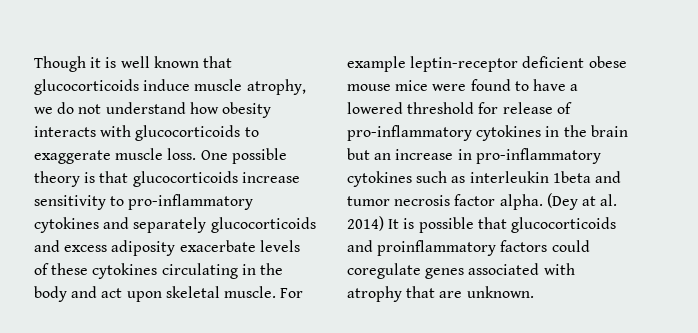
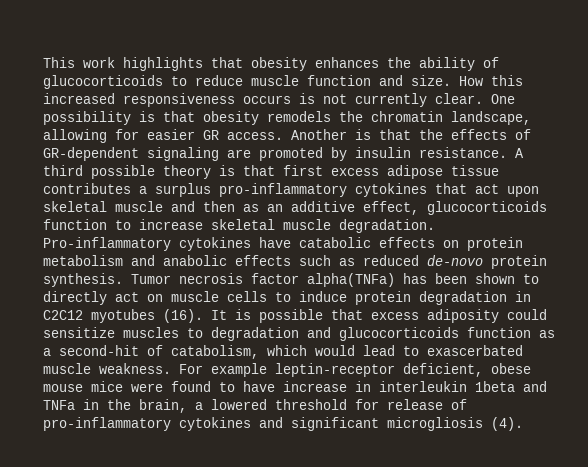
- Though it is well known that glucocorticoids induce muscle atrophy, we do not understand how obesity interacts with glucocorticoids to exaggerate muscle loss. One possible theory is that glucocorticoids increase sensitivity to pro-inflammatory cytokines and separately glucocorticoids and excess adiposity exacerbate levels of these cytokines circulating in the body and act upon skeletal muscle.
+ This work highlights that obesity enhances the ability of glucocorticoids to reduce muscle function and size. How this increased responsiveness occurs is not currently clear. One possibility is that obesity remodels the chromatin landscape, allowing for easier GR access. Another is that the effects of GR-dependent signaling are promoted by insulin resistance. A third possible theory is that first excess adipose tissue contributes a surplus pro-inflammatory cytokines that act upon skeletal muscle and then as an additive effect, glucocorticoids function to increase skeletal muscle degradation. Pro-inflammatory cytokines have catabolic effects on protein metabolism and anabolic effects such as reduced de-novo protein synthesis. Tumor necrosis factor alpha(TNFa) has been shown to directly act on muscle cells to induce protein degradation in C2C12 myotubes (16). It is possible that excess adiposity could sensitize muscles to degradation and glucocorticoids function as a second-hit of catabolism, which would lead to exascerbated muscle weakness.
- For example leptin-receptor deficient obese mouse mice were found to have a lowered threshold for release of pro-inflammatory cytokines in the brain but an increase in pro-inflammatory cytokines such as interleukin 1beta and tumor necrosis factor alpha. (Dey at al. 2014) It is possible that glucocorticoids and proinflammatory factors could coregulate genes associated with atrophy that are unknown.
+ For example leptin-receptor deficient, obese mouse mice were found to have increase in interleukin 1beta and TNFa in the brain, a lowered threshold for release of pro-inflammatory cytokines and significant microgliosis (4).

